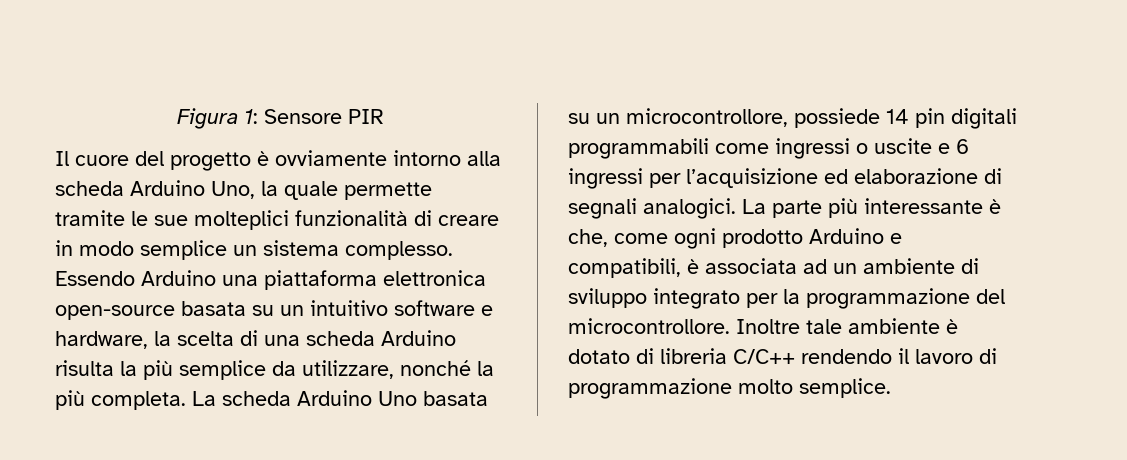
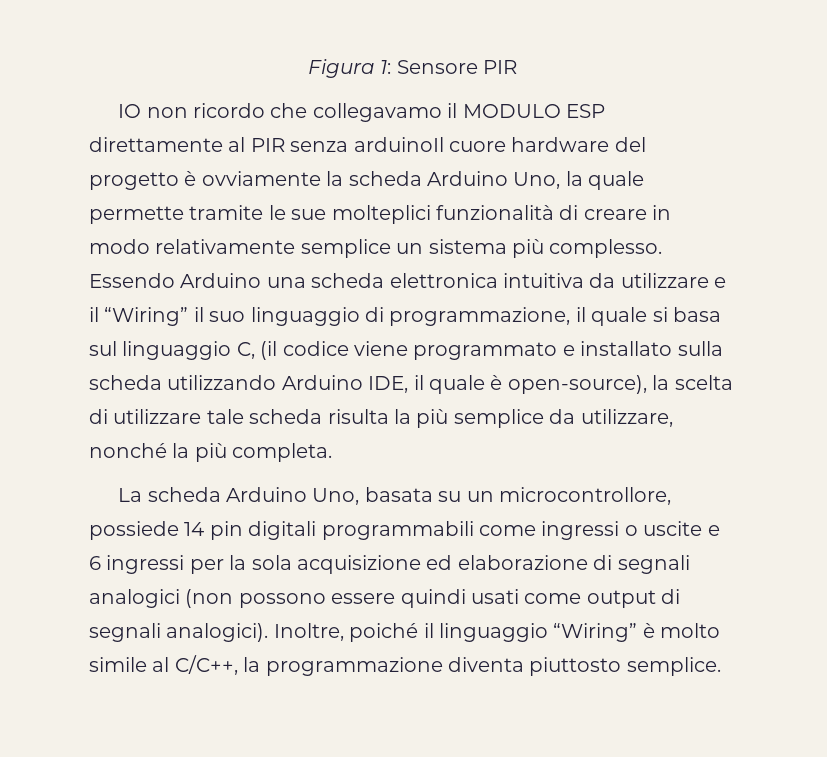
- Il cuore del progetto è ovviamente intorno alla scheda Arduino Uno, la quale permette tramite le sue molteplici funzionalità di creare in modo semplice un sistema complesso.
+ IO non ricordo che collegavamo il MODULO ESP direttamente al PIR senza arduinoIl cuore hardware del progetto è ovviamente la scheda Arduino Uno, la quale permette tramite le sue molteplici funzionalità di creare in modo relativamente semplice un sistema più complesso.
- Essendo Arduino una piattaforma elettronica open-source basata su un intuitivo software e hardware, la scelta di una scheda Arduino risulta la più semplice da utilizzare, nonché la più completa. La scheda Arduino Uno basata su un microcontrollore, possiede 14 pin digitali programmabili come ingressi o uscite e 6 ingressi per l’acquisizione ed elaborazione di segnali analogici. La parte più interessante è che, come ogni prodotto Arduino e compatibili, è associata ad un ambiente di sviluppo integrato per la programmazione del microcontrollore. Inoltre tale ambiente è dotato di libreria C/C++ rendendo il lavoro di programmazione molto semplice.
+ Essendo Arduino una scheda elettronica intuitiva da utilizzare e il “Wiring” il suo linguaggio di programmazione, il quale si basa sul linguaggio C, (il codice viene programmato e installato sulla scheda utilizzando Arduino IDE, il quale è open-source), la scelta di utilizzare tale scheda risulta la più semplice da utilizzare, nonché la più completa.
+ La scheda Arduino Uno, basata su un microcontrollore, possiede 14 pin digitali programmabili come ingressi o uscite e 6 ingressi per la sola acquisizione ed elaborazione di segnali analogici (non possono essere quindi usati come output di segnali analogici). Inoltre, poiché il linguaggio “Wiring” è molto simile al C/C++, la programmazione diventa piuttosto semplice.

